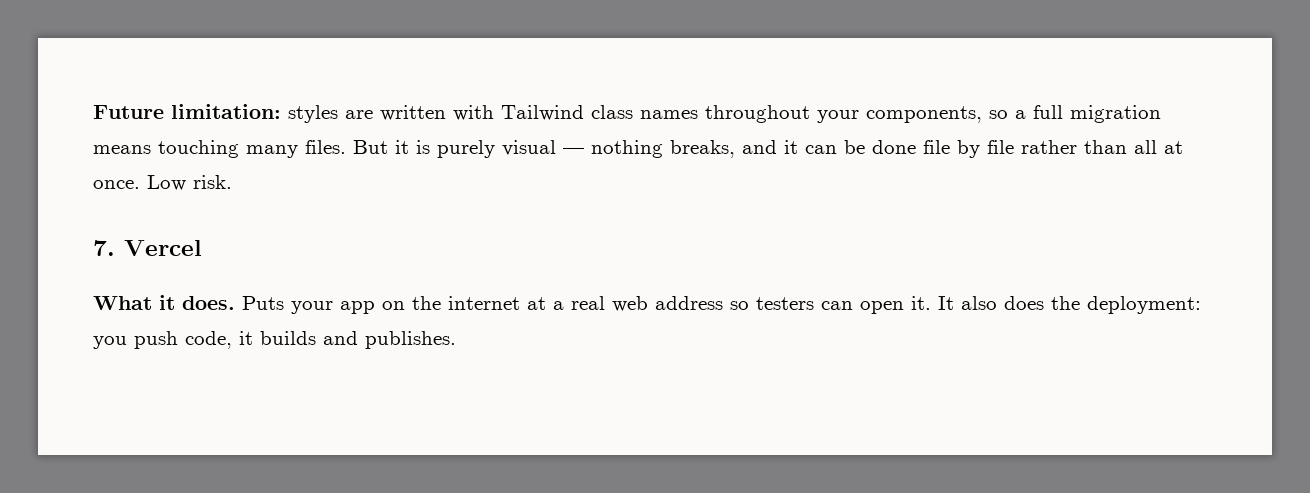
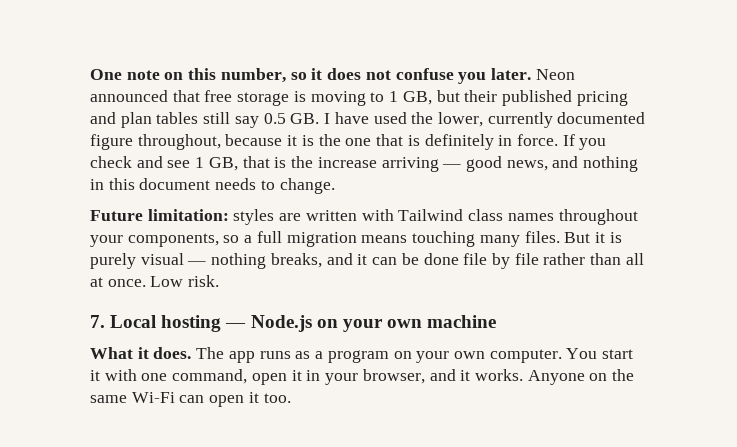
+ One note on this number, so it does not confuse you later. Neon announced that free storage is moving to 1 GB, but their published pricing and plan tables still say 0.5 GB. I have used the lower, currently documented figure throughout, because it is the one that is definitely in force. If you check and see 1 GB, that is the increase arriving — good news, and nothing in this document needs to change.
- 7. Vercel
- What it does. Puts your app on the internet at a real web address so testers can open it. It also does the deployment: you push code, it builds and publishes.
+ 7. Local hosting — Node.js on your own machine
+ What it does. The app runs as a program on your own computer. You start it with one command, open it in your browser, and it works. Anyone on the same Wi-Fi can open it too.

